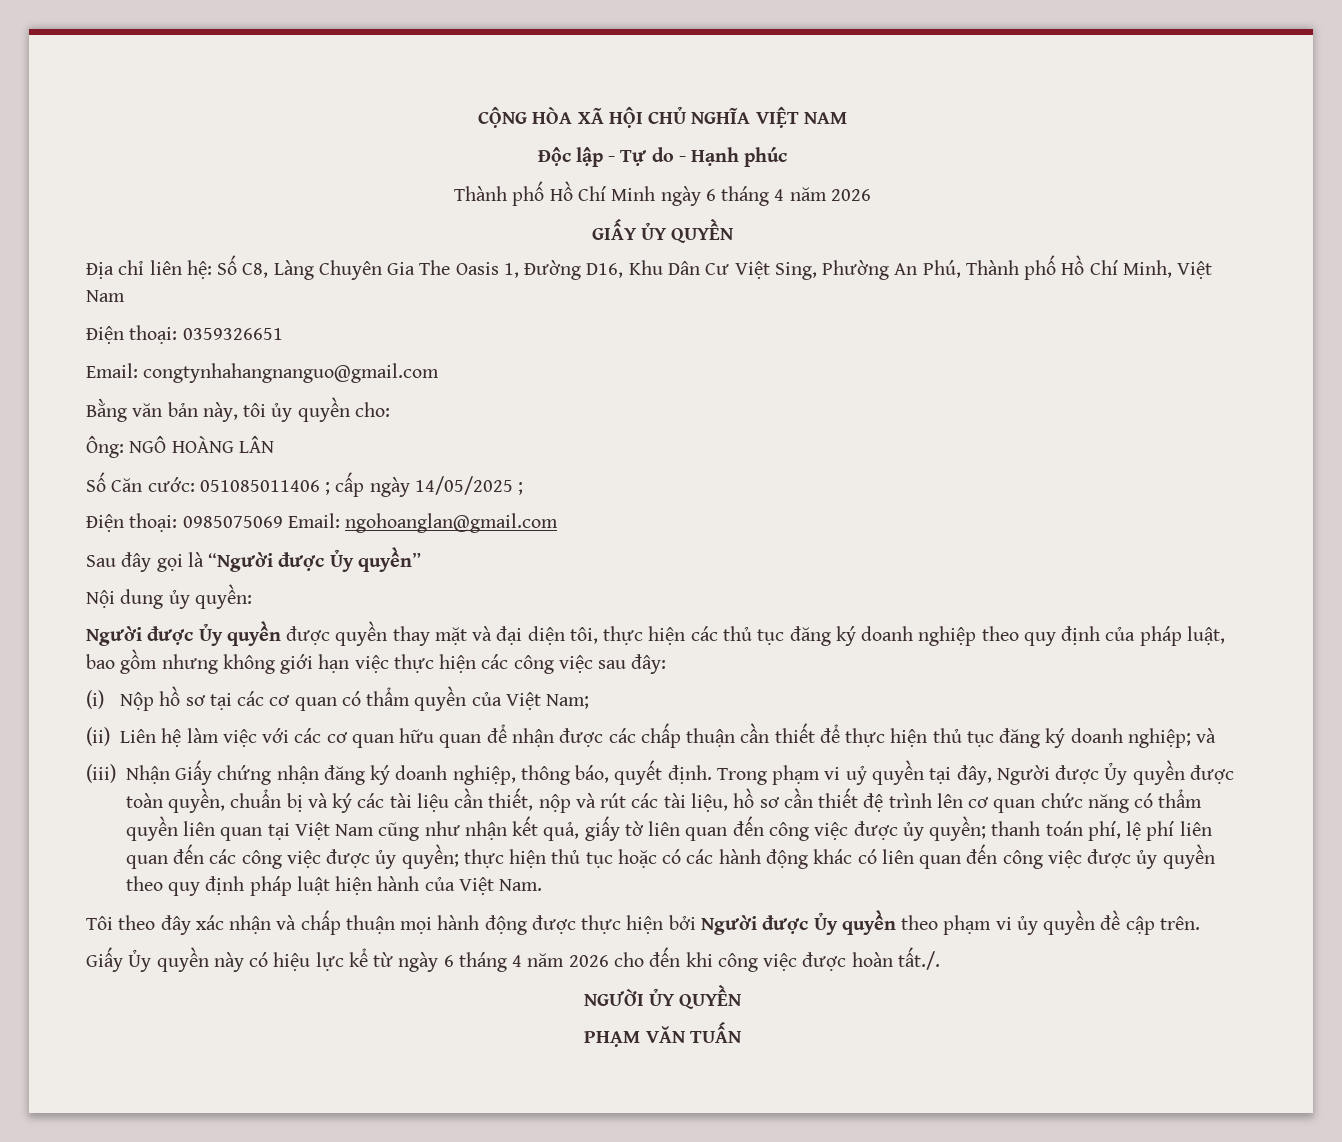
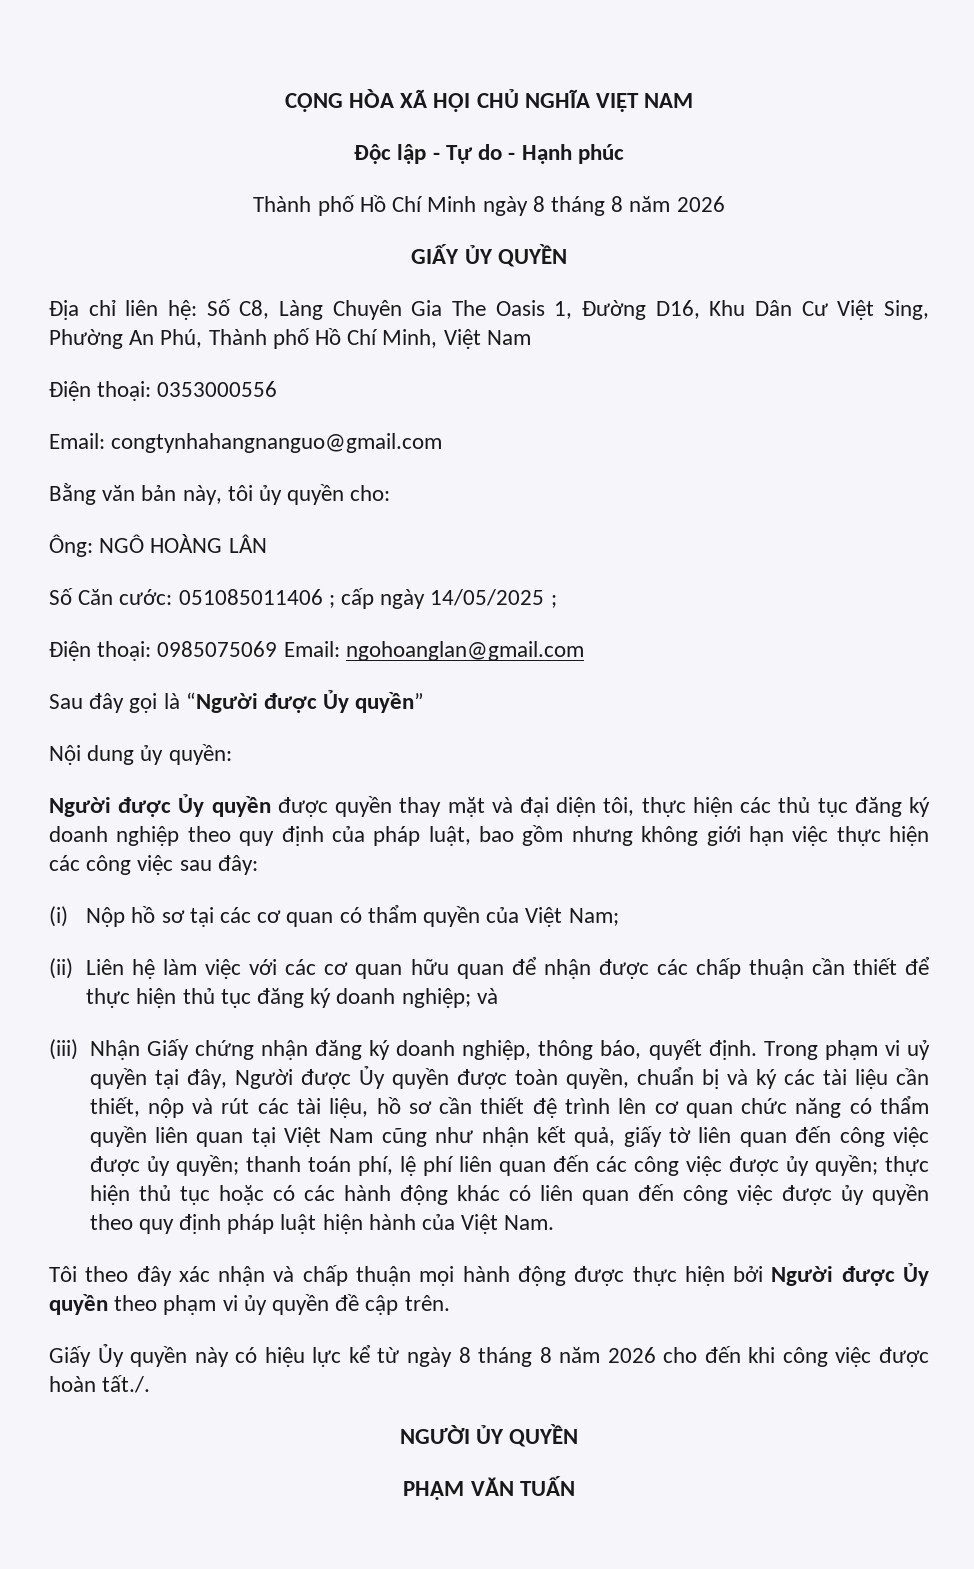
- Thành phố Hồ Chí Minh ngày 6 tháng 4 năm 2026
+ Thành phố Hồ Chí Minh ngày 8 tháng 8 năm 2026
- Điện thoại: 0359326651
+ Điện thoại: 0353000556
- Giấy Ủy quyền này có hiệu lực kể từ ngày 6 tháng 4 năm 2026 cho đến khi công việc được hoàn tất./.
+ Giấy Ủy quyền này có hiệu lực kể từ ngày 8 tháng 8 năm 2026 cho đến khi công việc được hoàn tất./.

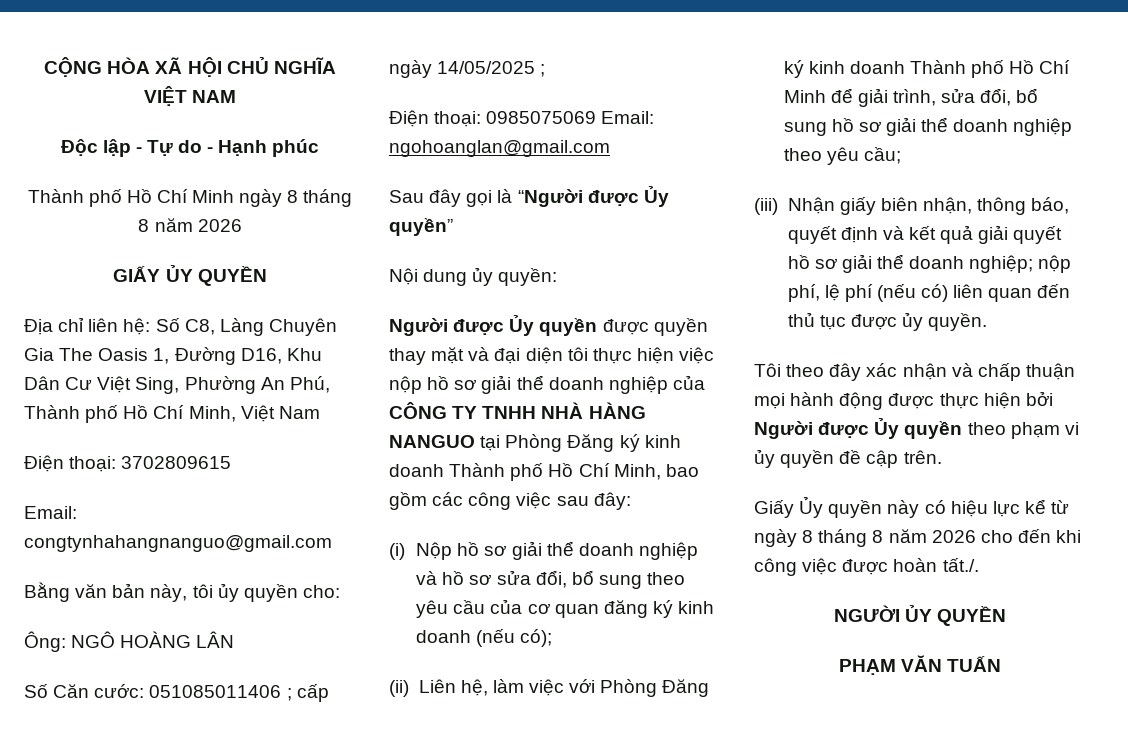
- Điện thoại: 0353000556
+ Điện thoại: 3702809615
- Người được Ủy quyền được quyền thay mặt và đại diện tôi, thực hiện các thủ tục đăng ký doanh nghiệp theo quy định của pháp luật, bao gồm nhưng không giới hạn việc thực hiện các công việc sau đây:
+ Người được Ủy quyền được quyền thay mặt và đại diện tôi thực hiện việc nộp hồ sơ giải thể doanh nghiệp của CÔNG TY TNHH NHÀ HÀNG NANGUO tại Phòng Đăng ký kinh doanh Thành phố Hồ Chí Minh, bao gồm các công việc sau đây:
- (i) Nộp hồ sơ tại các cơ quan có thẩm quyền của Việt Nam;
+ (i) Nộp hồ sơ giải thể doanh nghiệp và hồ sơ sửa đổi, bổ sung theo yêu cầu của cơ quan đăng ký kinh doanh (nếu có);
- (ii) Liên hệ làm việc với các cơ quan hữu quan để nhận được các chấp thuận cần thiết để thực hiện thủ tục đăng ký doanh nghiệp; và
- (iii) Nhận Giấy chứng nhận đăng ký doanh nghiệp, thông báo, quyết định. Trong phạm vi uỷ quyền tại đây, Người được Ủy quyền được toàn quyền, chuẩn bị và ký các tài liệu cần thiết, nộp và rút các tài liệu, hồ sơ cần thiết đệ trình lên cơ quan chức năng có thẩm quyền liên quan tại Việt Nam cũng như nhận kết quả, giấy tờ liên quan đến công việc được ủy quyền; thanh toán phí, lệ phí liên quan đến các công việc được ủy quyền; thực hiện thủ tục hoặc có các hành động khác có liên quan đến công việc được ủy quyền theo quy định pháp luật hiện hành của Việt Nam.
+ (ii) Liên hệ, làm việc với Phòng Đăng ký kinh doanh Thành phố Hồ Chí Minh để giải trình, sửa đổi, bổ sung hồ sơ giải thể doanh nghiệp theo yêu cầu;
+ (iii) Nhận giấy biên nhận, thông báo, quyết định và kết quả giải quyết hồ sơ giải thể doanh nghiệp; nộp phí, lệ phí (nếu có) liên quan đến thủ tục được ủy quyền.

